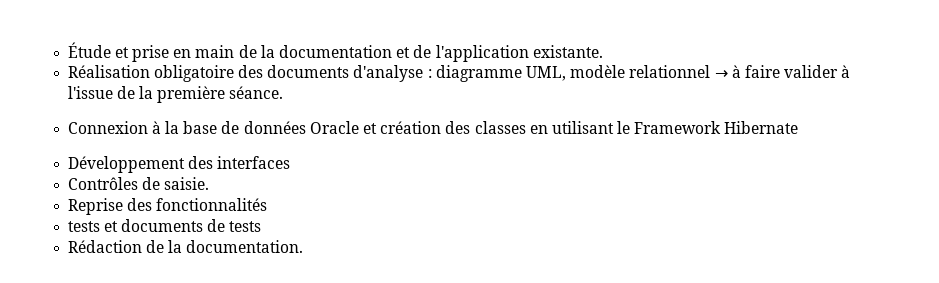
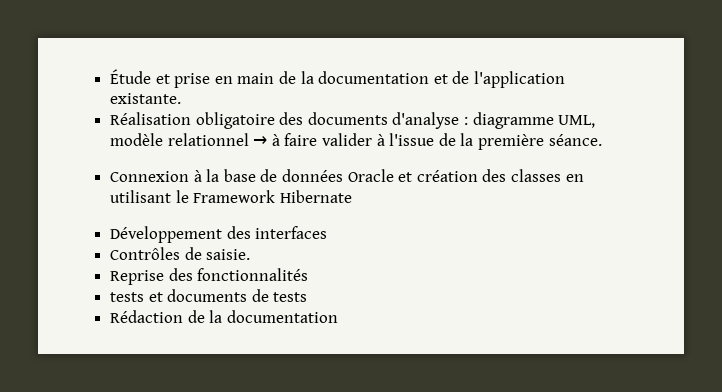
- Rédaction de la documentation.
+ Rédaction de la documentation

